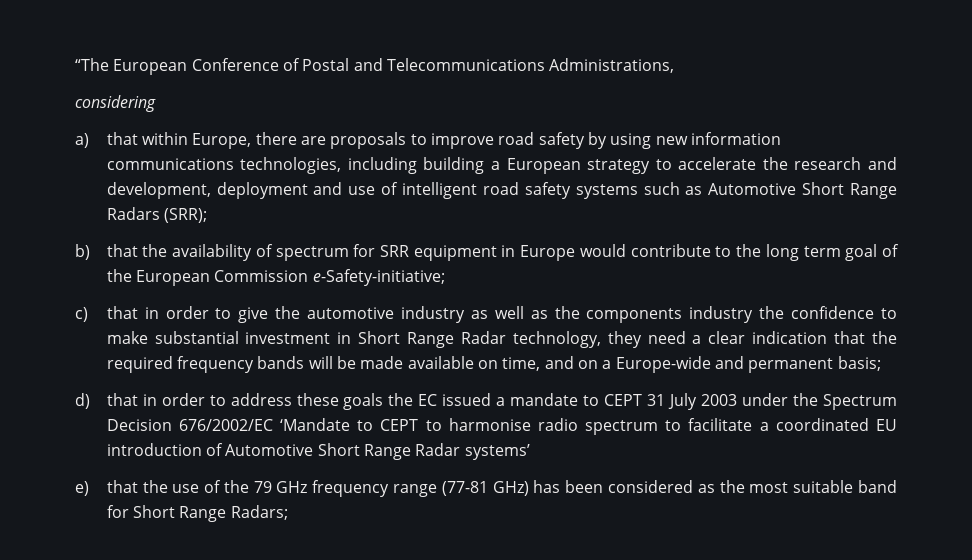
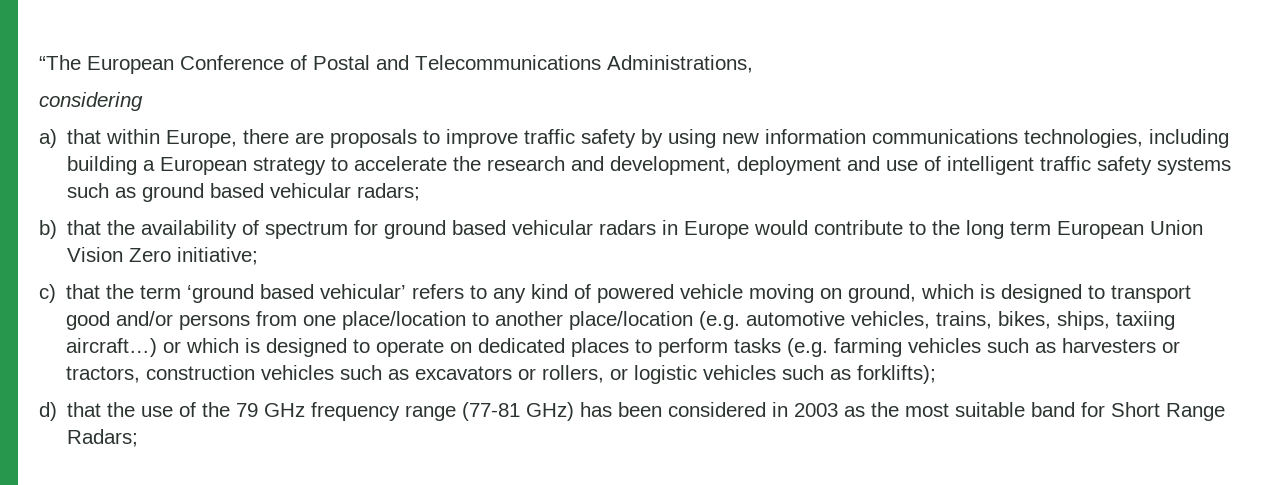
- a) that within Europe, there are proposals to improve road safety by using new information communications technologies, including building a European strategy to accelerate the research and development, deployment and use of intelligent road safety systems such as Automotive Short Range Radars (SRR);
+ a) that within Europe, there are proposals to improve traffic safety by using new information communications technologies, including building a European strategy to accelerate the research and development, deployment and use of intelligent traffic safety systems such as ground based vehicular radars;
- b) that the availability of spectrum for SRR equipment in Europe would contribute to the long term goal of the European Commission e-Safety-initiative;
- c) that in order to give the automotive industry as well as the components industry the confidence to make substantial investment in Short Range Radar technology, they need a clear indication that the required frequency bands will be made available on time, and on a Europe-wide and permanent basis;
- d) that in order to address these goals the EC issued a mandate to CEPT 31 July 2003 under the Spectrum Decision 676/2002/EC ‘Mandate to CEPT to harmonise radio spectrum to facilitate a coordinated EU introduction of Automotive Short Range Radar systems’
- e) that the use of the 79 GHz frequency range (77-81 GHz) has been considered as the most suitable band for Short Range Radars;
+ b) that the availability of spectrum for ground based vehicular radars in Europe would contribute to the long term European Union Vision Zero initiative;
+ c) that the term ‘ground based vehicular’ refers to any kind of powered vehicle moving on ground, which is designed to transport good and/or persons from one place/location to another place/location (e.g. automotive vehicles, trains, bikes, ships, taxiing aircraft…) or which is designed to operate on dedicated places to perform tasks (e.g. farming vehicles such as harvesters or tractors, construction vehicles such as excavators or rollers, or logistic vehicles such as forklifts);
+ d) that the use of the 79 GHz frequency range (77-81 GHz) has been considered in 2003 as the most suitable band for Short Range Radars;

